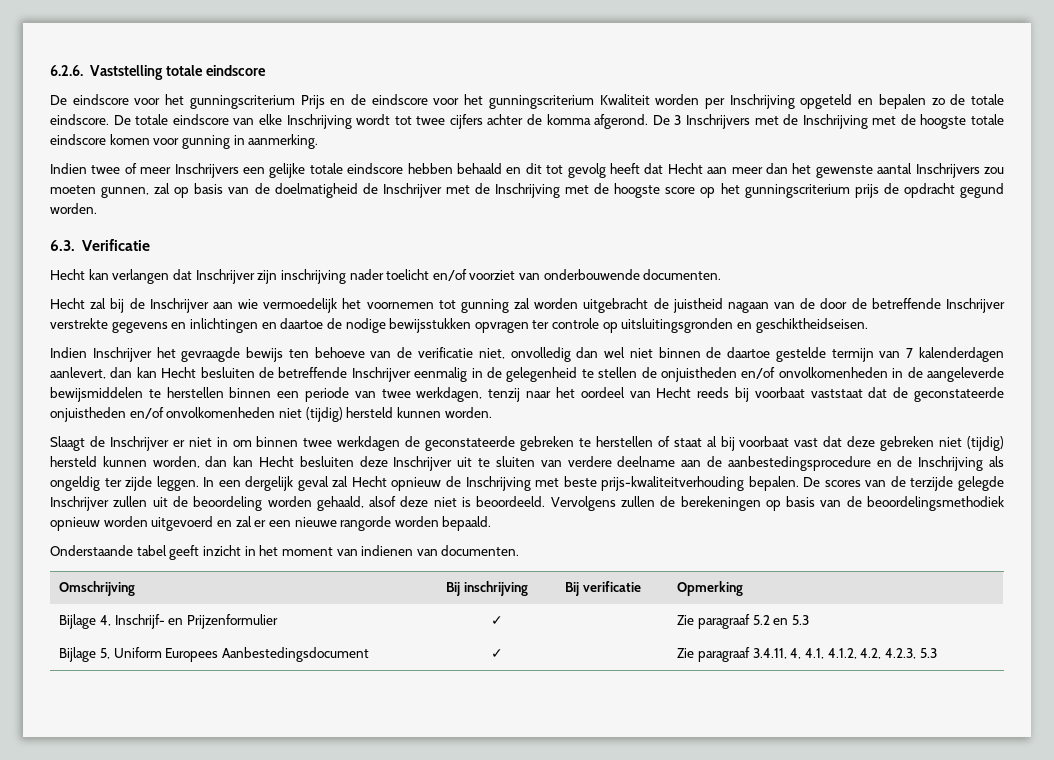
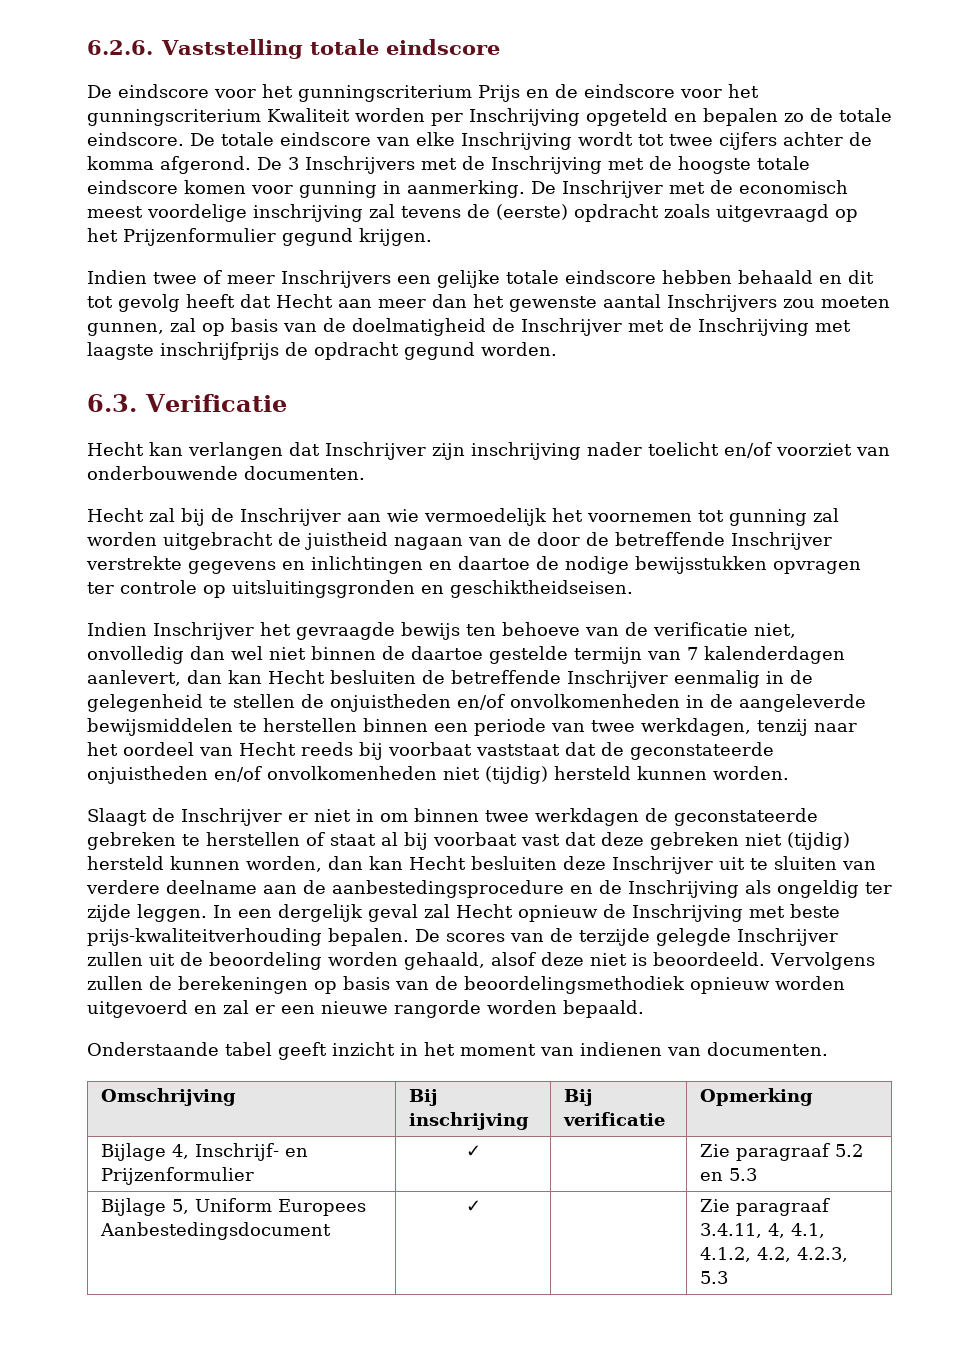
+ De Inschrijver met de economisch meest voordelige inschrijving zal tevens de (eerste) opdracht zoals uitgevraagd op het Prijzenformulier gegund krijgen.
- Indien twee of meer Inschrijvers een gelijke totale eindscore hebben behaald en dit tot gevolg heeft dat Hecht aan meer dan het gewenste aantal Inschrijvers zou moeten gunnen, zal op basis van de doelmatigheid de Inschrijver met de Inschrijving met de hoogste score op het gunningscriterium prijs de opdracht gegund worden.
+ Indien twee of meer Inschrijvers een gelijke totale eindscore hebben behaald en dit tot gevolg heeft dat Hecht aan meer dan het gewenste aantal Inschrijvers zou moeten gunnen, zal op basis van de doelmatigheid de Inschrijver met de Inschrijving met laagste inschrijfprijs de opdracht gegund worden.

